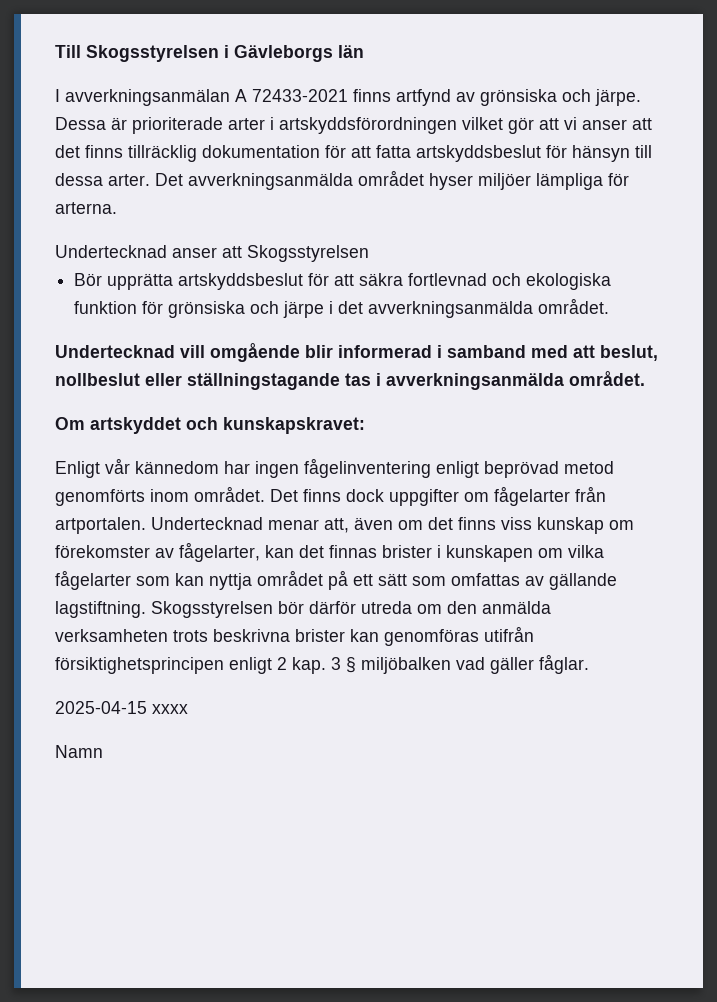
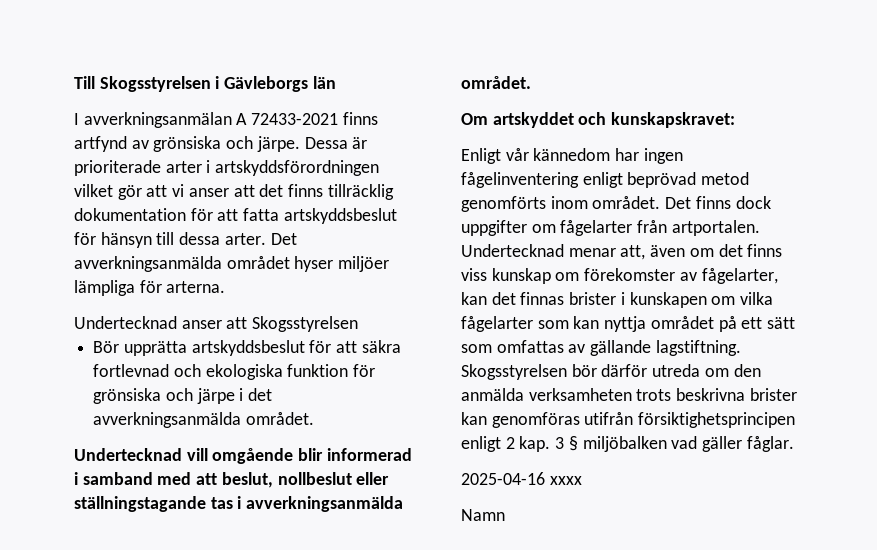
- 2025-04-15 xxxx
+ 2025-04-16 xxxx

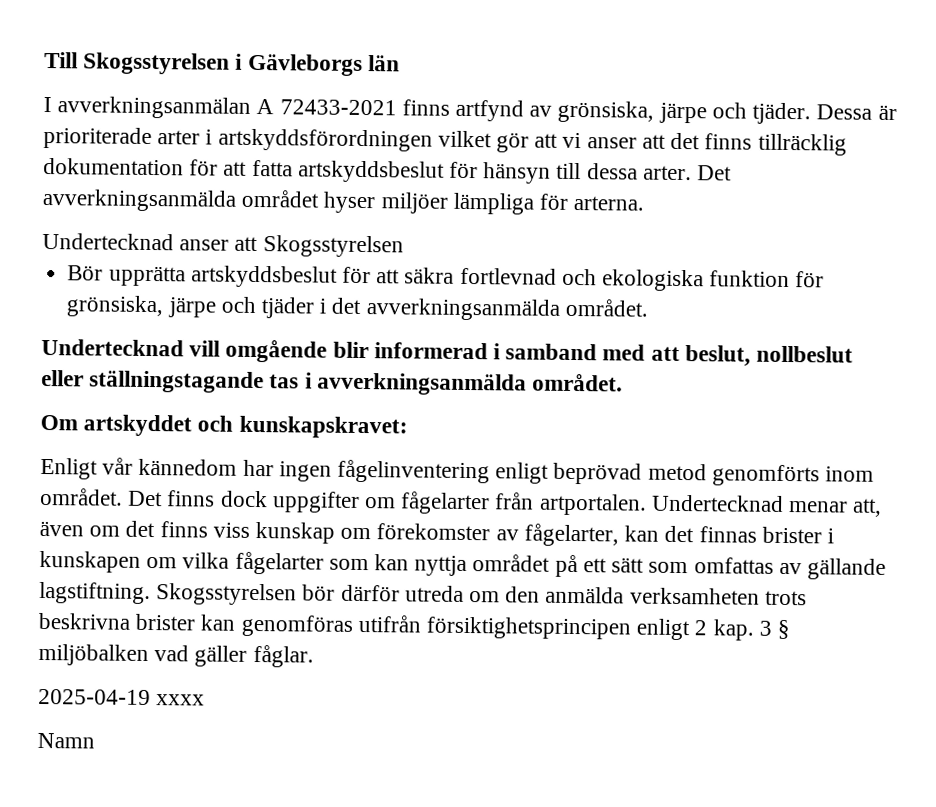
- I avverkningsanmälan A 72433-2021 finns artfynd av grönsiska och järpe.
+ I avverkningsanmälan A 72433-2021 finns artfynd av grönsiska, järpe och tjäder.
- Bör upprätta artskyddsbeslut för att säkra fortlevnad och ekologiska funktion för grönsiska och järpe i det avverkningsanmälda området.
+ Bör upprätta artskyddsbeslut för att säkra fortlevnad och ekologiska funktion för grönsiska, järpe och tjäder i det avverkningsanmälda området.
- 2025-04-16 xxxx
+ 2025-04-19 xxxx

